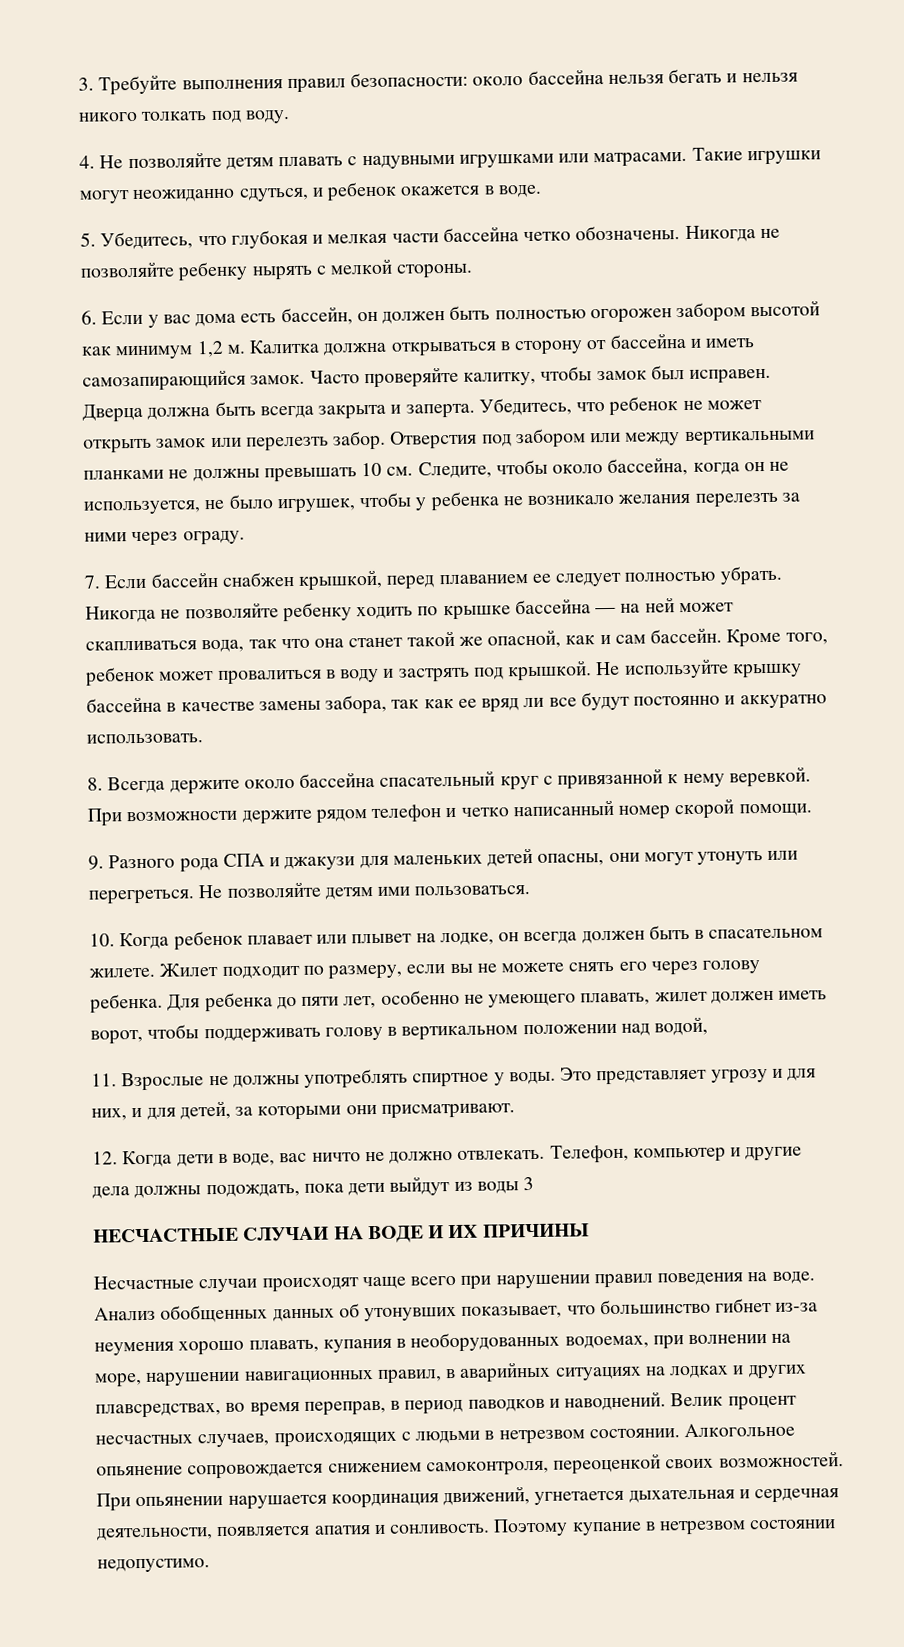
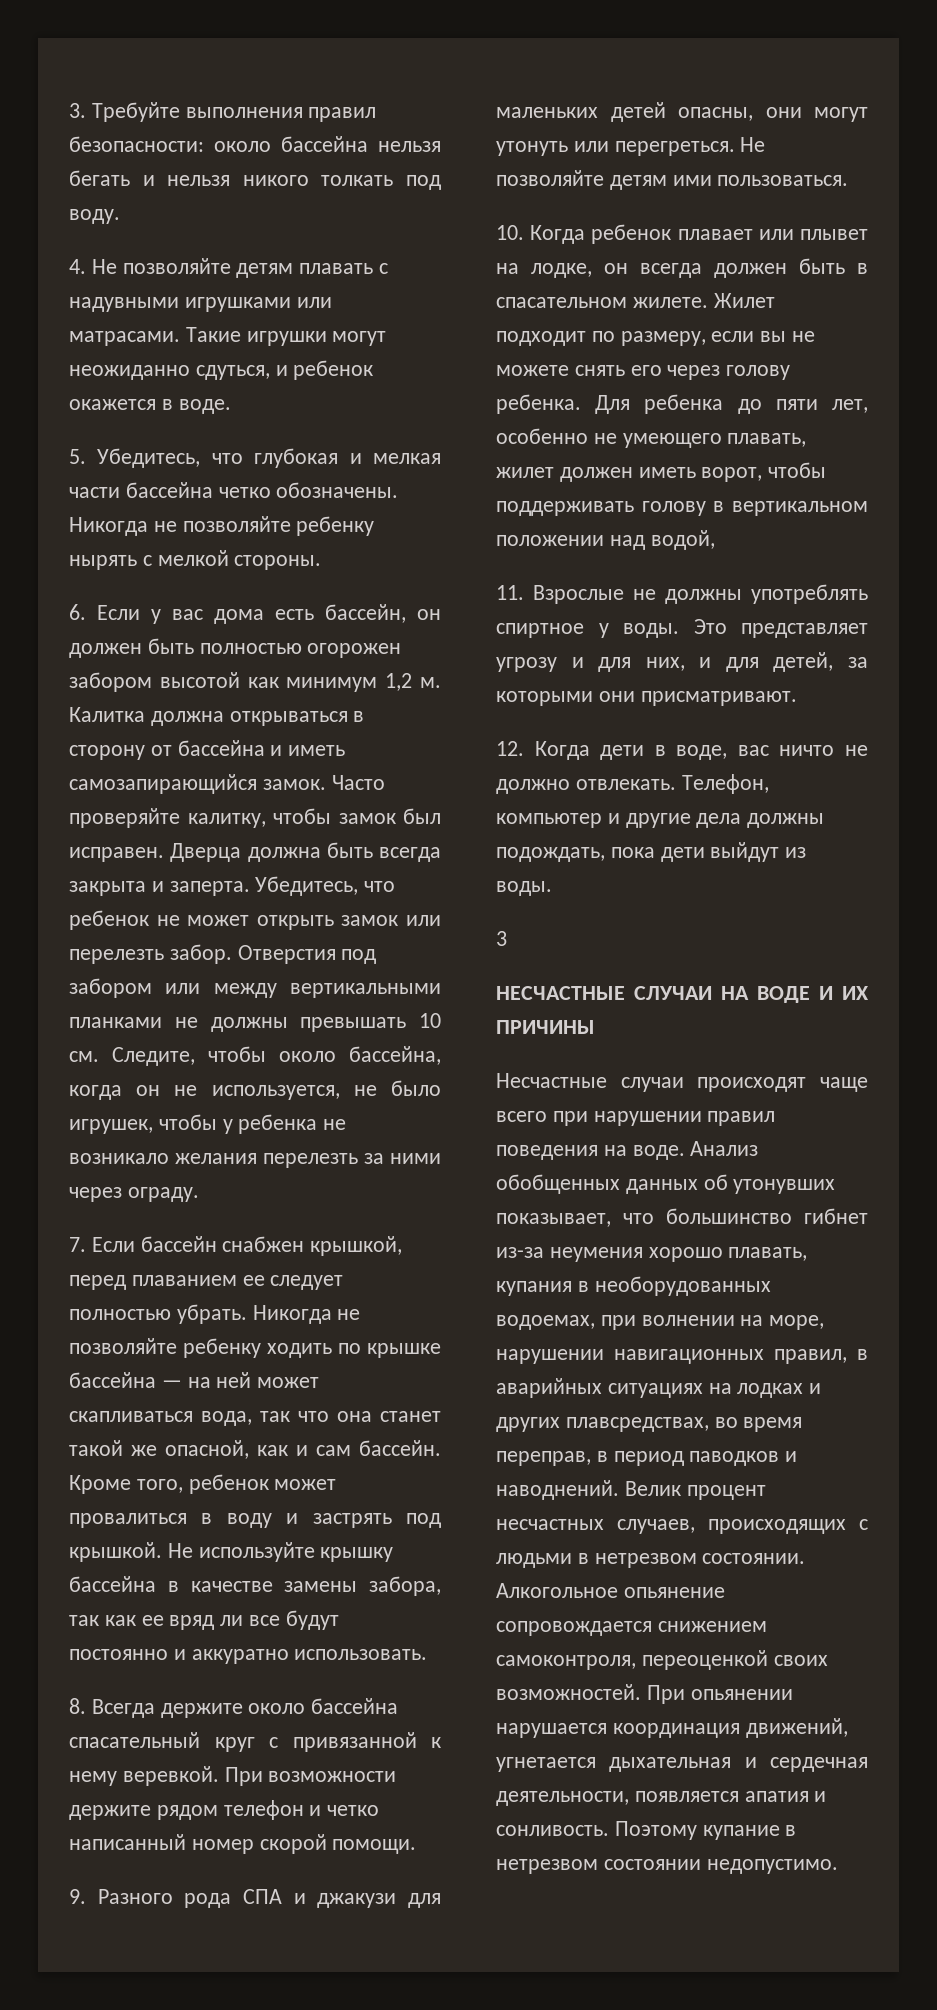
- Телефон, компьютер и другие дела должны подождать, пока дети выйдут из воды 3
+ Телефон, компьютер и другие дела должны подождать, пока дети выйдут из воды.
+ 3

